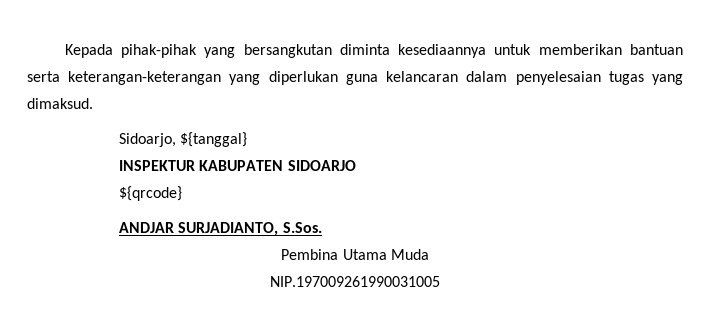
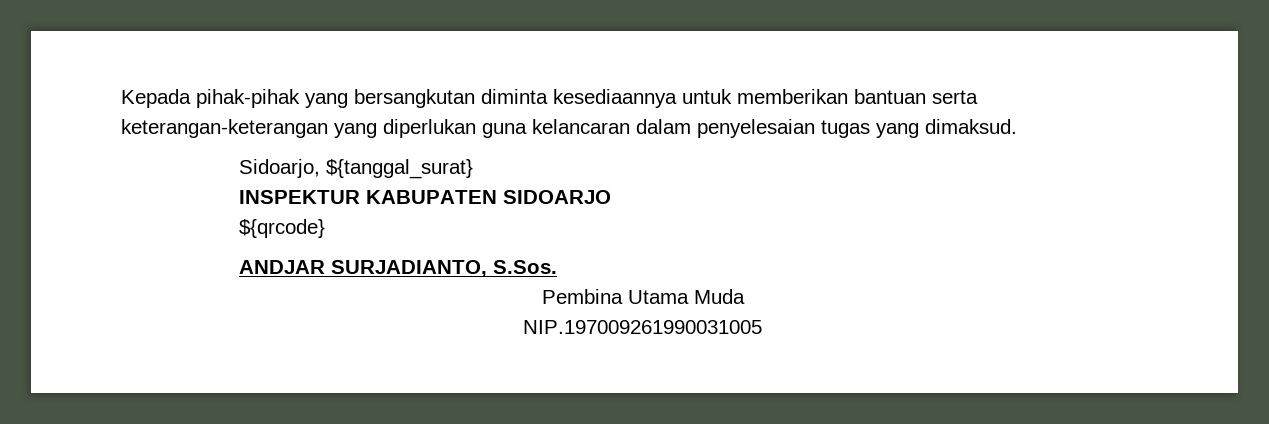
- Sidoarjo, ${tanggal}
+ Sidoarjo, ${tanggal_surat}

